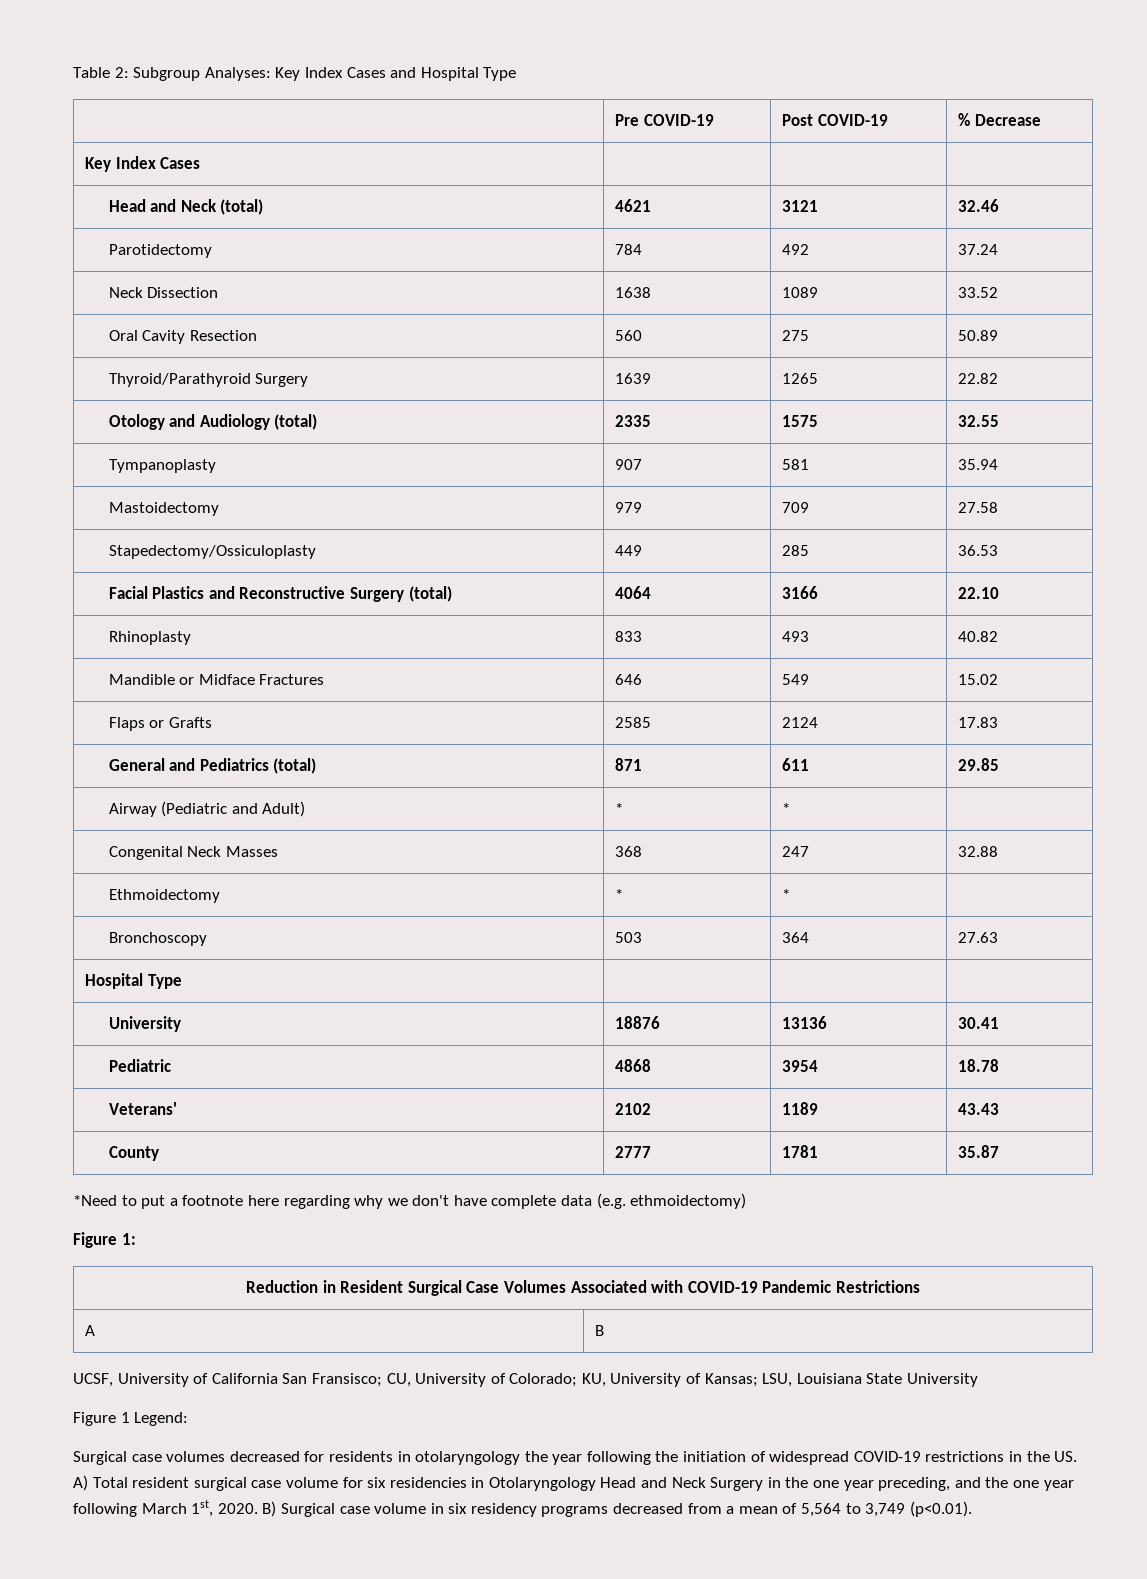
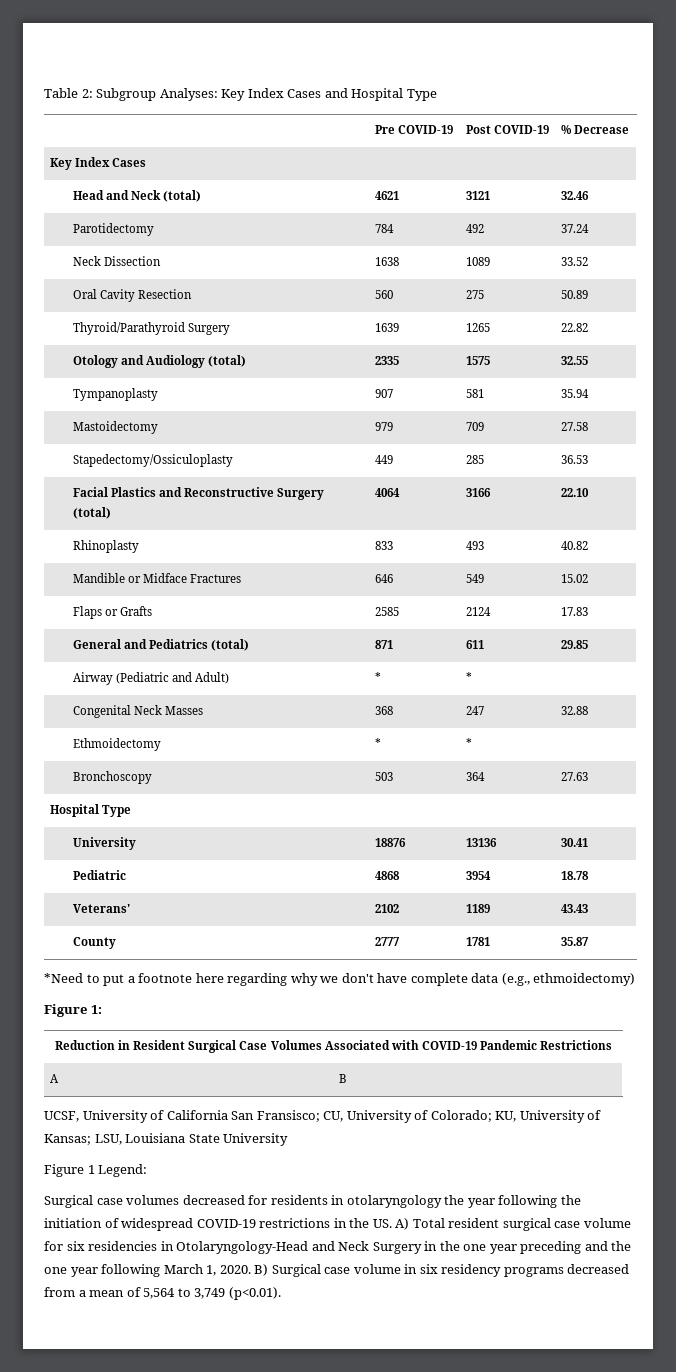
- *Need to put a footnote here regarding why we don't have complete data (e.g. ethmoidectomy)
+ *Need to put a footnote here regarding why we don't have complete data (e.g., ethmoidectomy)
- Surgical case volumes decreased for residents in otolaryngology the year following the initiation of widespread COVID-19 restrictions in the US. A) Total resident surgical case volume for six residencies in Otolaryngology Head and Neck Surgery in the one year preceding, and the one year following March 1st, 2020.
+ Surgical case volumes decreased for residents in otolaryngology the year following the initiation of widespread COVID-19 restrictions in the US. A) Total resident surgical case volume for six residencies in Otolaryngology-Head and Neck Surgery in the one year preceding and the one year following March 1, 2020.

